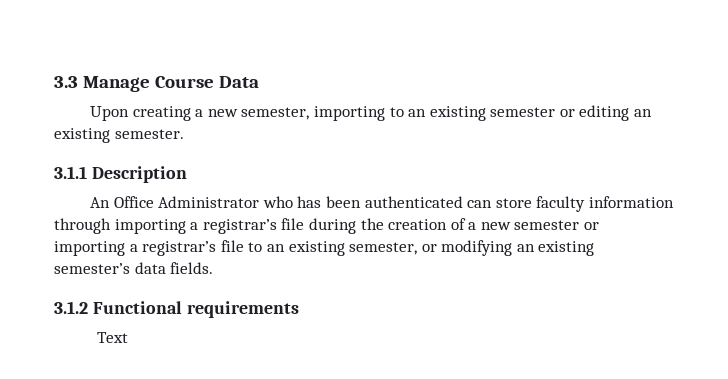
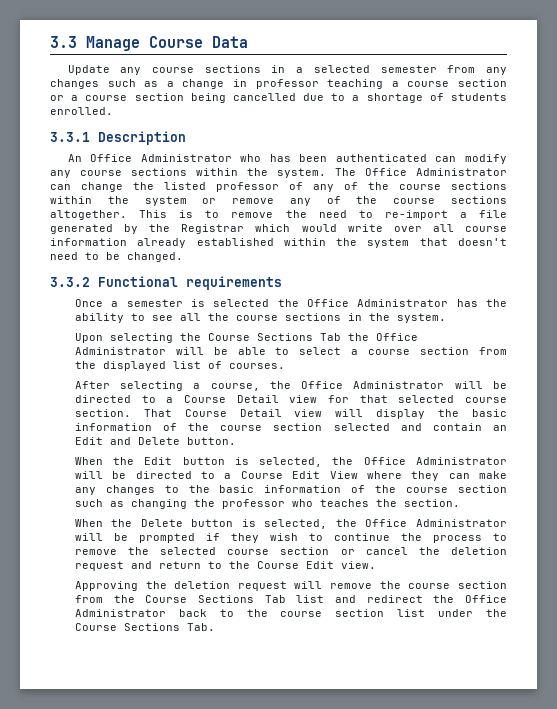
- Upon creating a new semester, importing to an existing semester or editing an existing semester.
- 3.1.1 Description
+ Update any course sections in a selected semester from any changes such as a change in professor teaching a course section or a course section being cancelled due to a shortage of students enrolled.
+ 3.3.1 Description
- An Office Administrator who has been authenticated can store faculty information through importing a registrar’s file during the creation of a new semester or importing a registrar’s file to an existing semester, or modifying an existing semester’s data fields.
- 3.1.2 Functional requirements
- Text
+ An Office Administrator who has been authenticated can modify any course sections within the system. The Office Administrator can change the listed professor of any of the course sections within the system or remove any of the course sections altogether. This is to remove the need to re-import a file generated by the Registrar which would write over all course information already established within the system that doesn't need to be changed.
+ 3.3.2 Functional requirements
+ Once a semester is selected the Office Administrator has the ability to see all the course sections in the system.
+ Upon selecting the Course Sections Tab the Office Administrator will be able to select a course section from the displayed list of courses.
+ After selecting a course, the Office Administrator will be directed to a Course Detail view for that selected course section. That Course Detail view will display the basic information of the course section selected and contain an Edit and Delete button.
+ When the Edit button is selected, the Office Administrator will be directed to a Course Edit View where they can make any changes to the basic information of the course section such as changing the professor who teaches the section.
+ When the Delete button is selected, the Office Administrator will be prompted if they wish to continue the process to remove the selected course section or cancel the deletion request and return to the Course Edit view.
+ Approving the deletion request will remove the course section from the Course Sections Tab list and redirect the Office Administrator back to the course section list under the Course Sections Tab.

